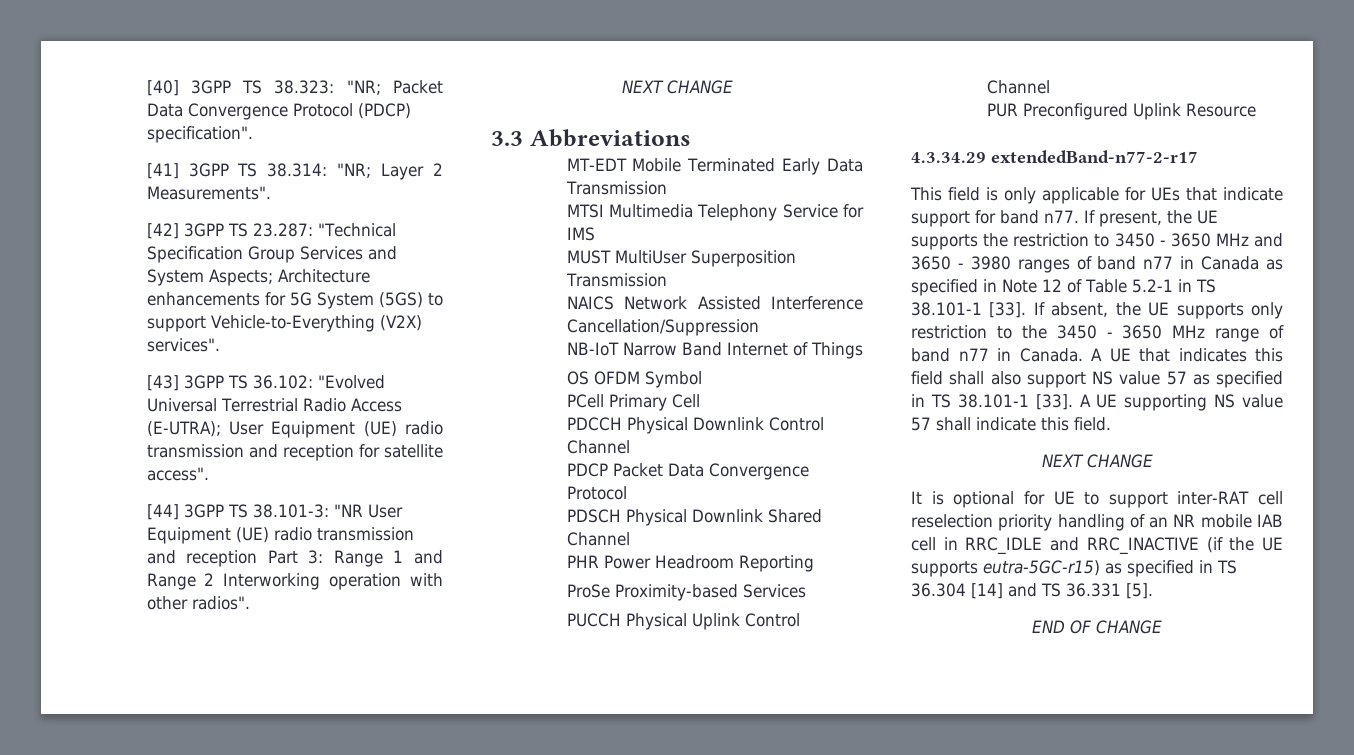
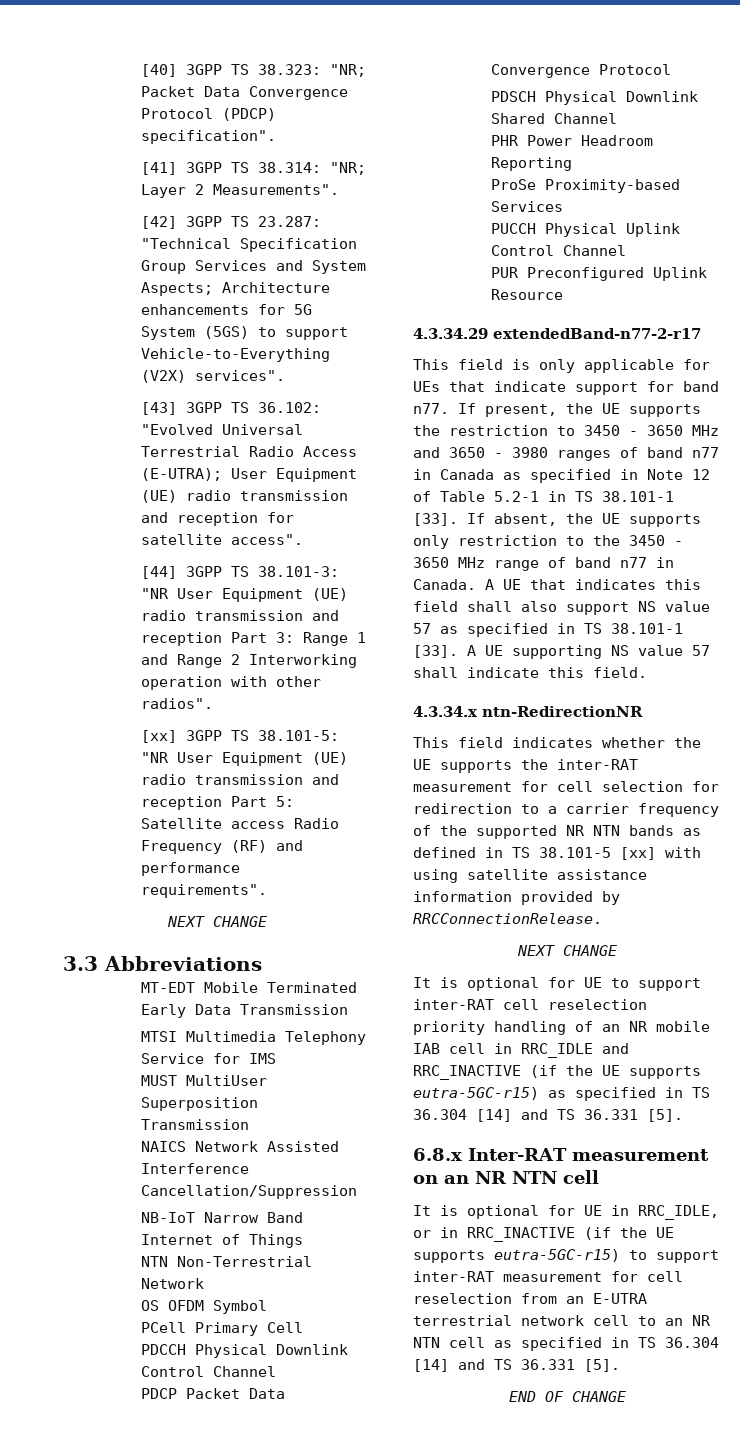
+ [xx] 3GPP TS 38.101-5: "NR User Equipment (UE) radio transmission and reception Part 5: Satellite access Radio Frequency (RF) and performance requirements".
+ NTN Non-Terrestrial Network
+ 4.3.34.x ntn-RedirectionNR
+ This field indicates whether the UE supports the inter-RAT measurement for cell selection for redirection to a carrier frequency of the supported NR NTN bands as defined in TS 38.101-5 [xx] with using satellite assistance information provided by RRCConnectionRelease.
+ 6.8.x Inter-RAT measurement on an NR NTN cell
+ It is optional for UE in RRC_IDLE, or in RRC_INACTIVE (if the UE supports eutra-5GC-r15) to support inter-RAT measurement for cell reselection from an E-UTRA terrestrial network cell to an NR NTN cell as specified in TS 36.304 [14] and TS 36.331 [5].

